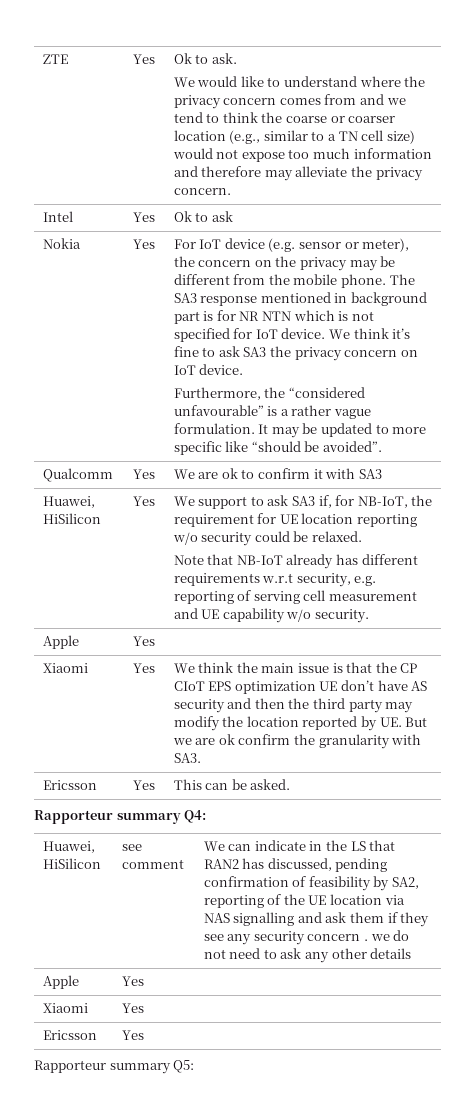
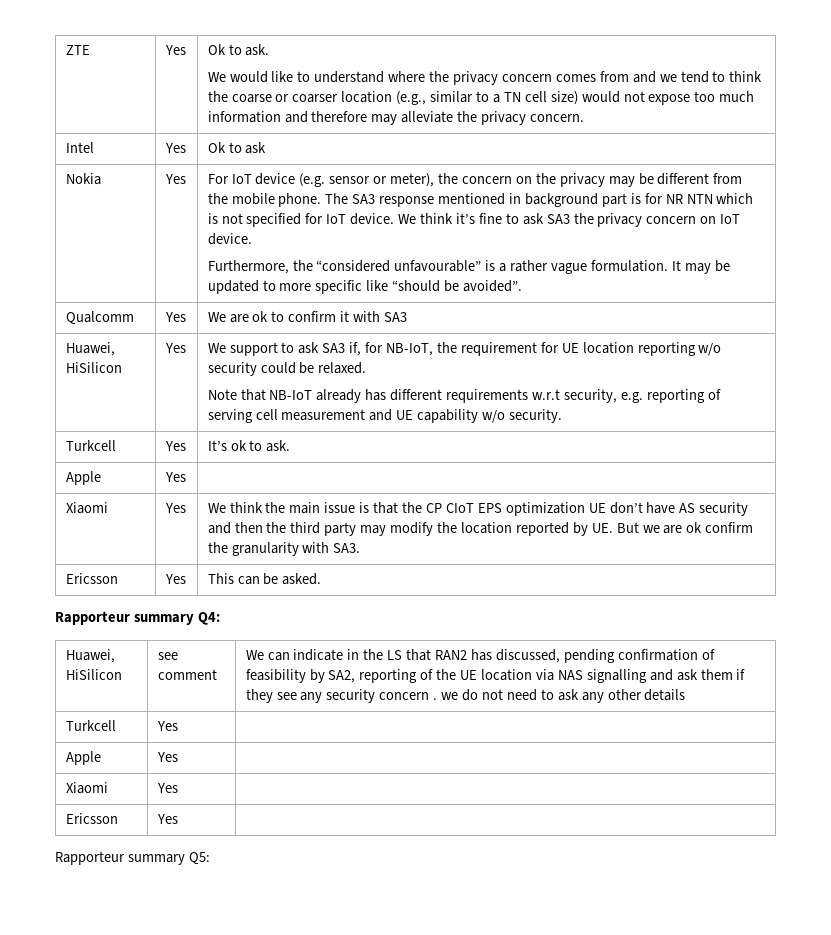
+ Turkcell | Yes | It’s ok to ask.
  We can indicate in the LS that RAN2 has discussed, pending confirmation of feasibility by SA2, reporting of the UE location via NAS signalling and ask them if they see any security concern . we do not need to ask any other details
+ Turkcell | Yes |

